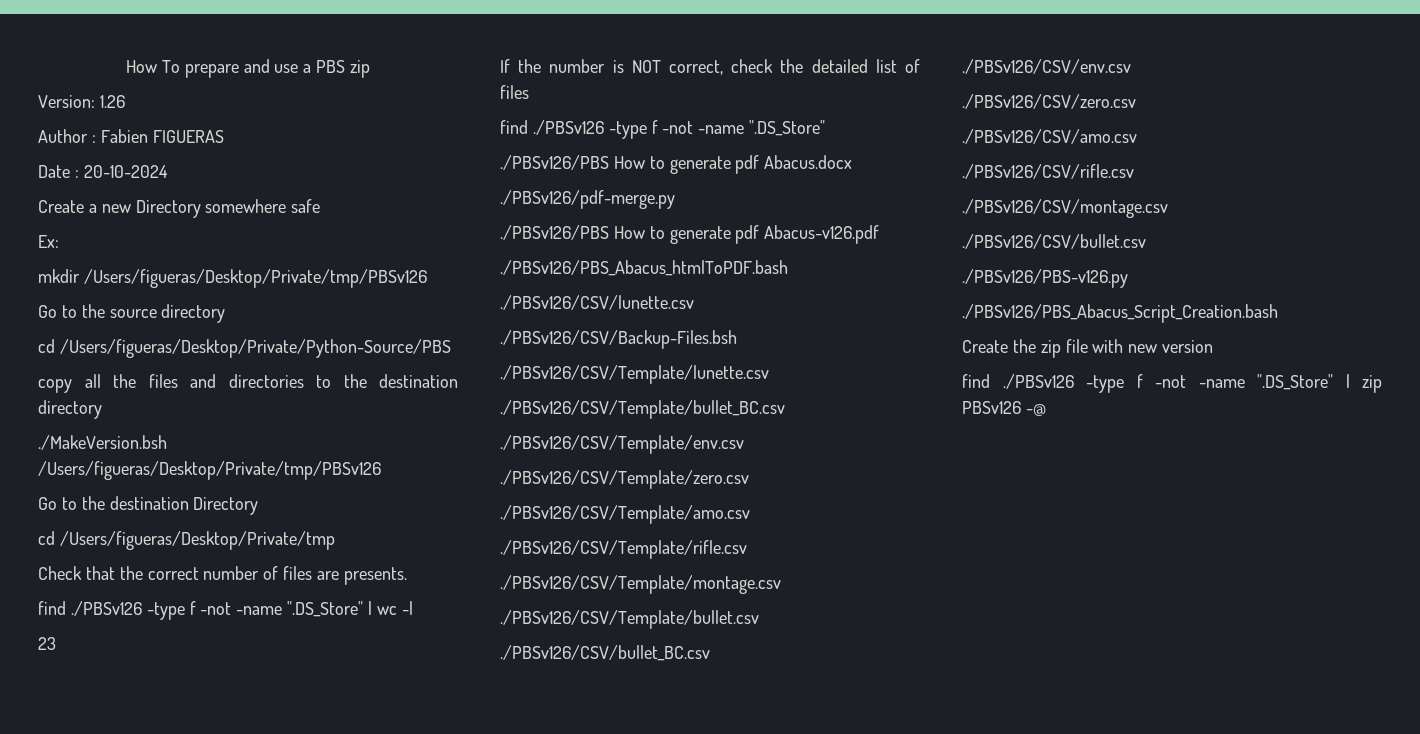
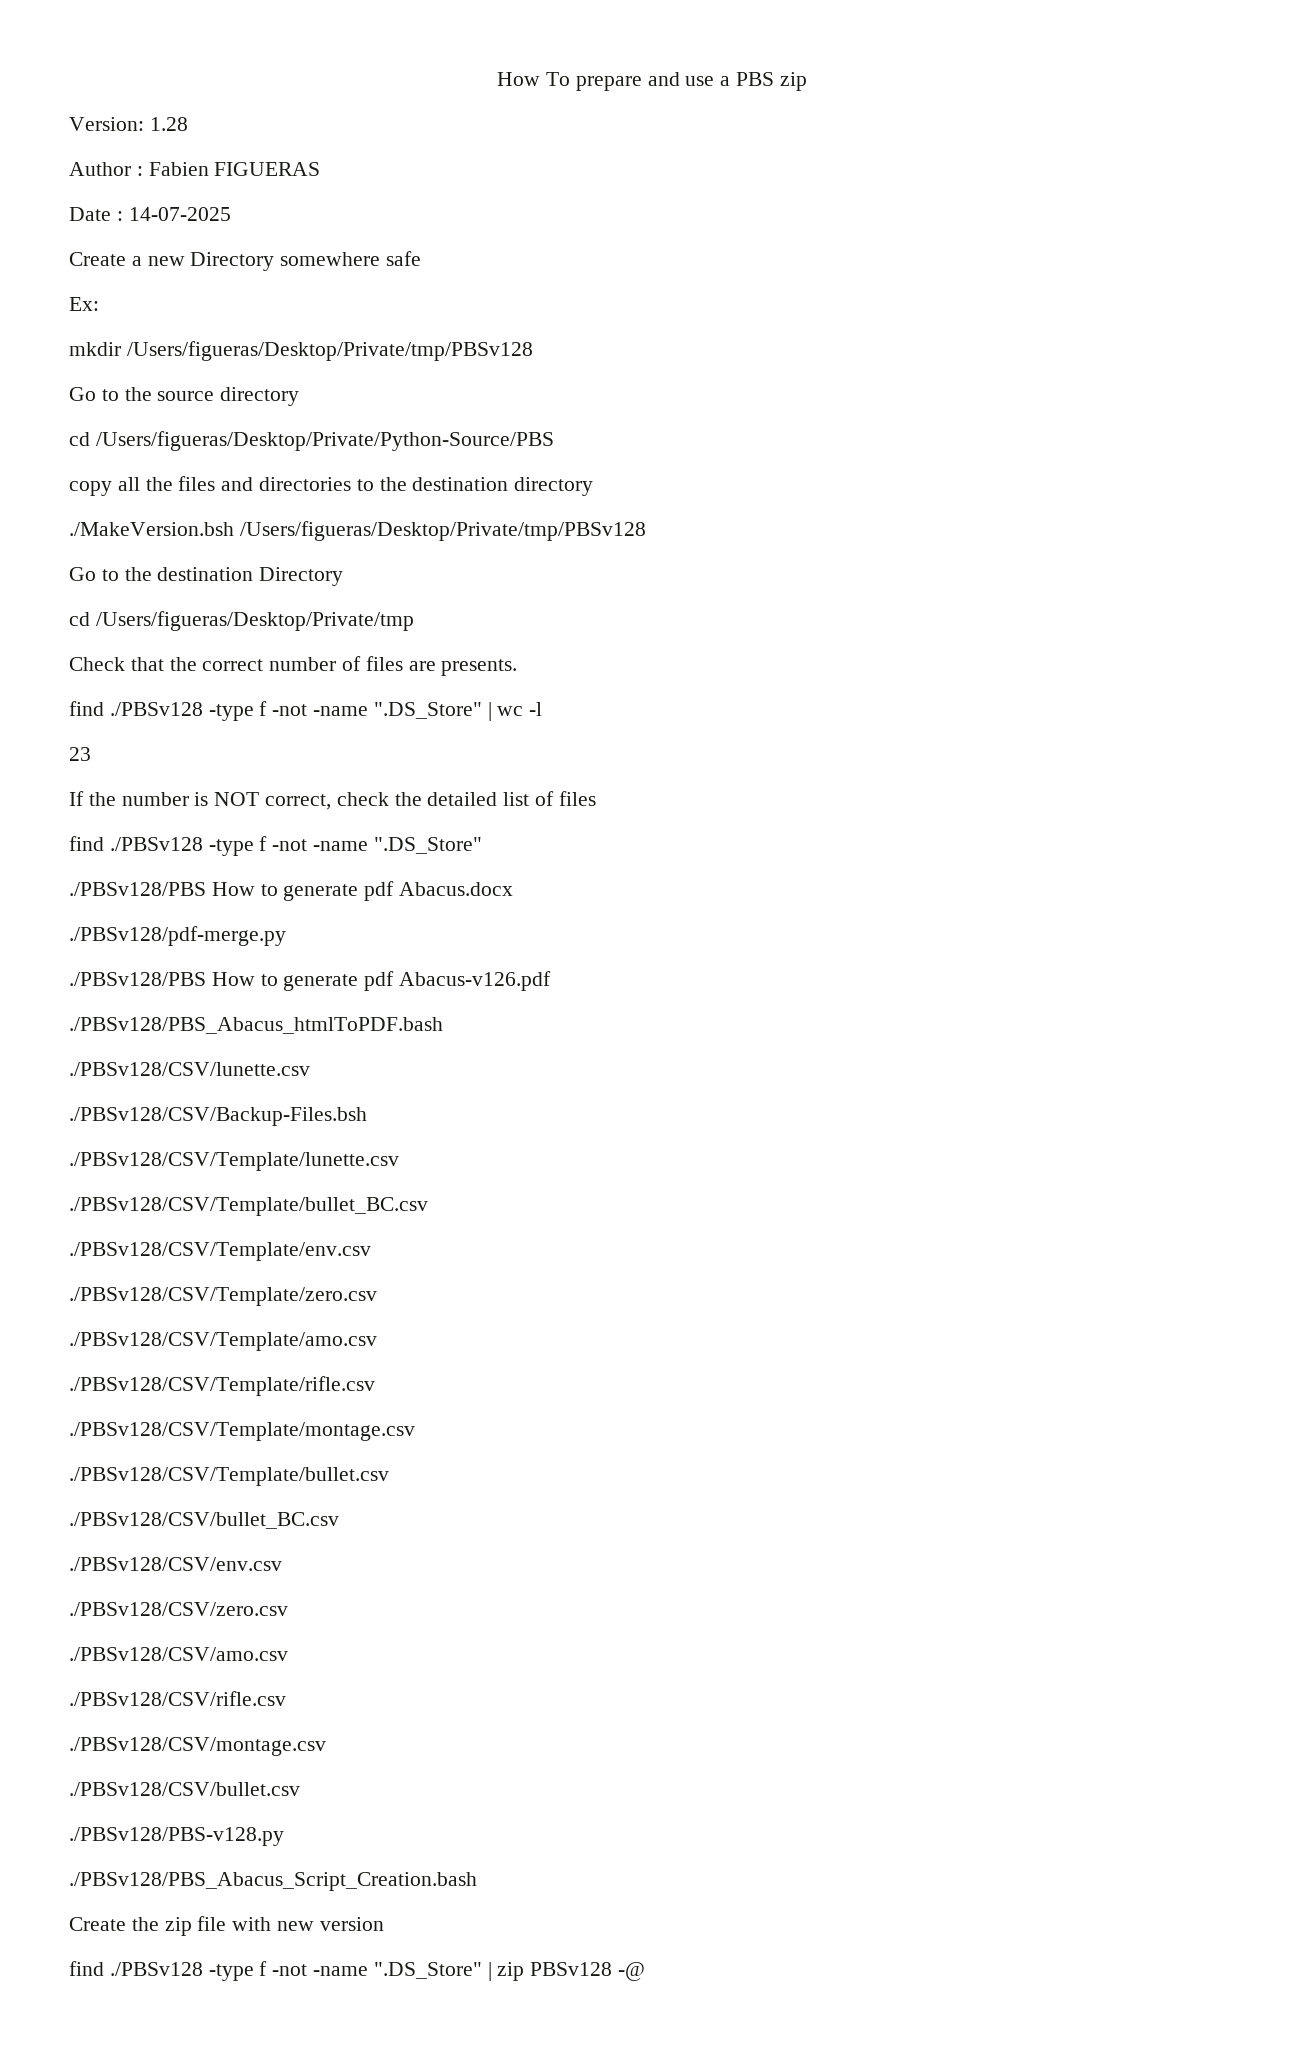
- Version: 1.26
+ Version: 1.28
- Date : 20-10-2024
+ Date : 14-07-2025
- mkdir /Users/figueras/Desktop/Private/tmp/PBSv126
+ mkdir /Users/figueras/Desktop/Private/tmp/PBSv128
- ./MakeVersion.bsh /Users/figueras/Desktop/Private/tmp/PBSv126
+ ./MakeVersion.bsh /Users/figueras/Desktop/Private/tmp/PBSv128
- find ./PBSv126 -type f -not -name ".DS_Store" | wc -l
+ find ./PBSv128 -type f -not -name ".DS_Store" | wc -l
  If the number is NOT correct, check the detailed list of files
- find ./PBSv126 -type f -not -name ".DS_Store"
+ find ./PBSv128 -type f -not -name ".DS_Store"
- ./PBSv126/PBS How to generate pdf Abacus.docx
+ ./PBSv128/PBS How to generate pdf Abacus.docx
- ./PBSv126/pdf-merge.py
- ./PBSv126/PBS How to generate pdf Abacus-v126.pdf
+ ./PBSv128/pdf-merge.py
+ ./PBSv128/PBS How to generate pdf Abacus-v126.pdf
- ./PBSv126/PBS_Abacus_htmlToPDF.bash
- ./PBSv126/CSV/lunette.csv
- ./PBSv126/CSV/Backup-Files.bsh
- ./PBSv126/CSV/Template/lunette.csv
- ./PBSv126/CSV/Template/bullet_BC.csv
- ./PBSv126/CSV/Template/env.csv
- ./PBSv126/CSV/Template/zero.csv
- ./PBSv126/CSV/Template/amo.csv
- ./PBSv126/CSV/Template/rifle.csv
- ./PBSv126/CSV/Template/montage.csv
- ./PBSv126/CSV/Template/bullet.csv
- ./PBSv126/CSV/bullet_BC.csv
- ./PBSv126/CSV/env.csv
- ./PBSv126/CSV/zero.csv
- ./PBSv126/CSV/amo.csv
- ./PBSv126/CSV/rifle.csv
- ./PBSv126/CSV/montage.csv
- ./PBSv126/CSV/bullet.csv
- ./PBSv126/PBS-v126.py
- ./PBSv126/PBS_Abacus_Script_Creation.bash
+ ./PBSv128/PBS_Abacus_htmlToPDF.bash
+ ./PBSv128/CSV/lunette.csv
+ ./PBSv128/CSV/Backup-Files.bsh
+ ./PBSv128/CSV/Template/lunette.csv
+ ./PBSv128/CSV/Template/bullet_BC.csv
+ ./PBSv128/CSV/Template/env.csv
+ ./PBSv128/CSV/Template/zero.csv
+ ./PBSv128/CSV/Template/amo.csv
+ ./PBSv128/CSV/Template/rifle.csv
+ ./PBSv128/CSV/Template/montage.csv
+ ./PBSv128/CSV/Template/bullet.csv
+ ./PBSv128/CSV/bullet_BC.csv
+ ./PBSv128/CSV/env.csv
+ ./PBSv128/CSV/zero.csv
+ ./PBSv128/CSV/amo.csv
+ ./PBSv128/CSV/rifle.csv
+ ./PBSv128/CSV/montage.csv
+ ./PBSv128/CSV/bullet.csv
+ ./PBSv128/PBS-v128.py
+ ./PBSv128/PBS_Abacus_Script_Creation.bash
- find ./PBSv126 -type f -not -name ".DS_Store" | zip PBSv126 -@
+ find ./PBSv128 -type f -not -name ".DS_Store" | zip PBSv128 -@

